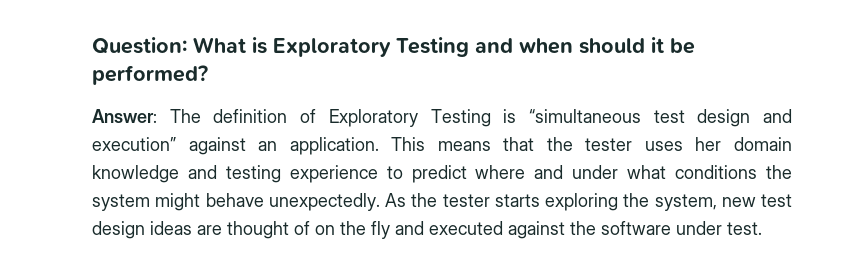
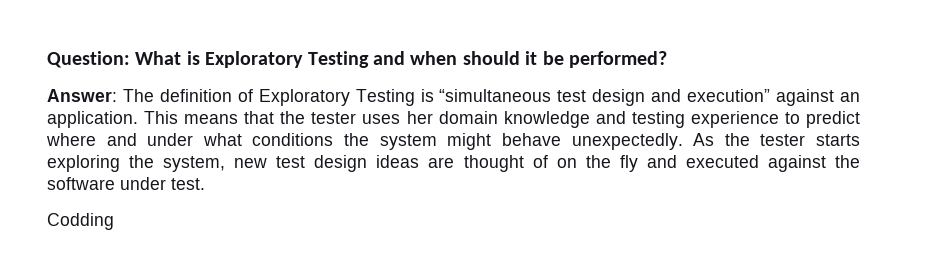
+ Codding

